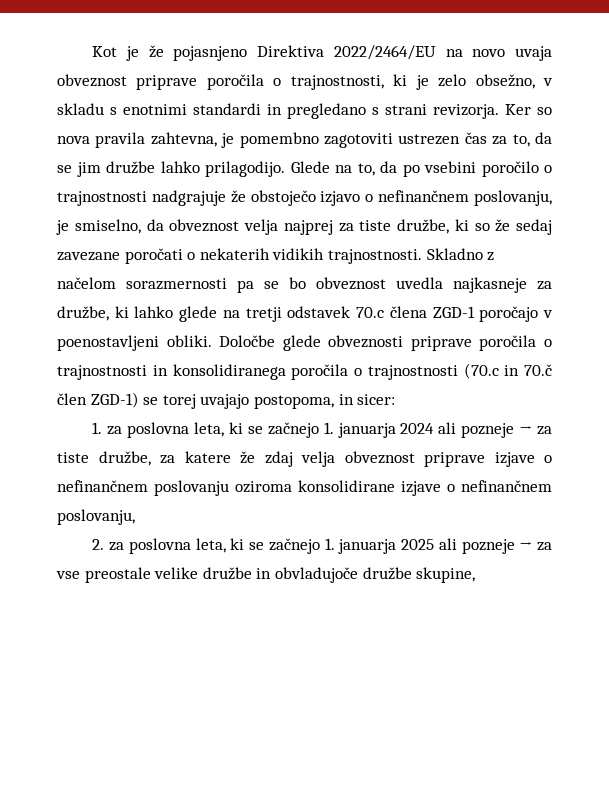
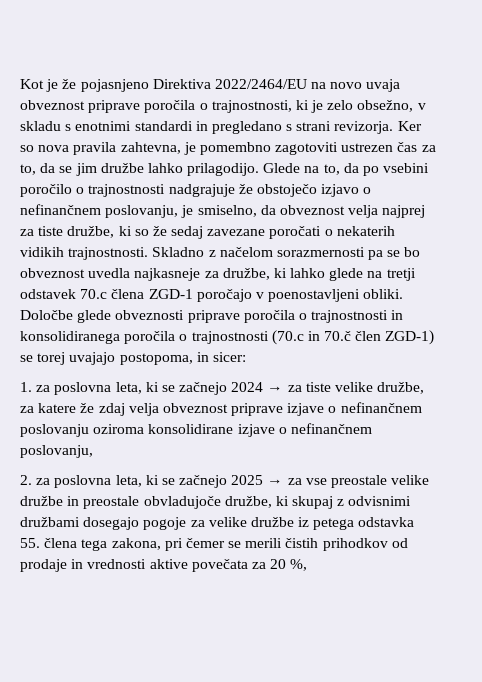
- 1. za poslovna leta, ki se začnejo 1. januarja 2024 ali pozneje → za tiste družbe, za katere že zdaj velja obveznost priprave izjave o nefinančnem poslovanju oziroma konsolidirane izjave o nefinančnem poslovanju,
+ 1. za poslovna leta, ki se začnejo 2024 → za tiste velike družbe, za katere že zdaj velja obveznost priprave izjave o nefinančnem poslovanju oziroma konsolidirane izjave o nefinančnem poslovanju,
- 2. za poslovna leta, ki se začnejo 1. januarja 2025 ali pozneje → za vse preostale velike družbe in obvladujoče družbe skupine,
+ 2. za poslovna leta, ki se začnejo 2025 → za vse preostale velike družbe in preostale obvladujoče družbe, ki skupaj z odvisnimi družbami dosegajo pogoje za velike družbe iz petega odstavka 55. člena tega zakona, pri čemer se merili čistih prihodkov od prodaje in vrednosti aktive povečata za 20 %,

